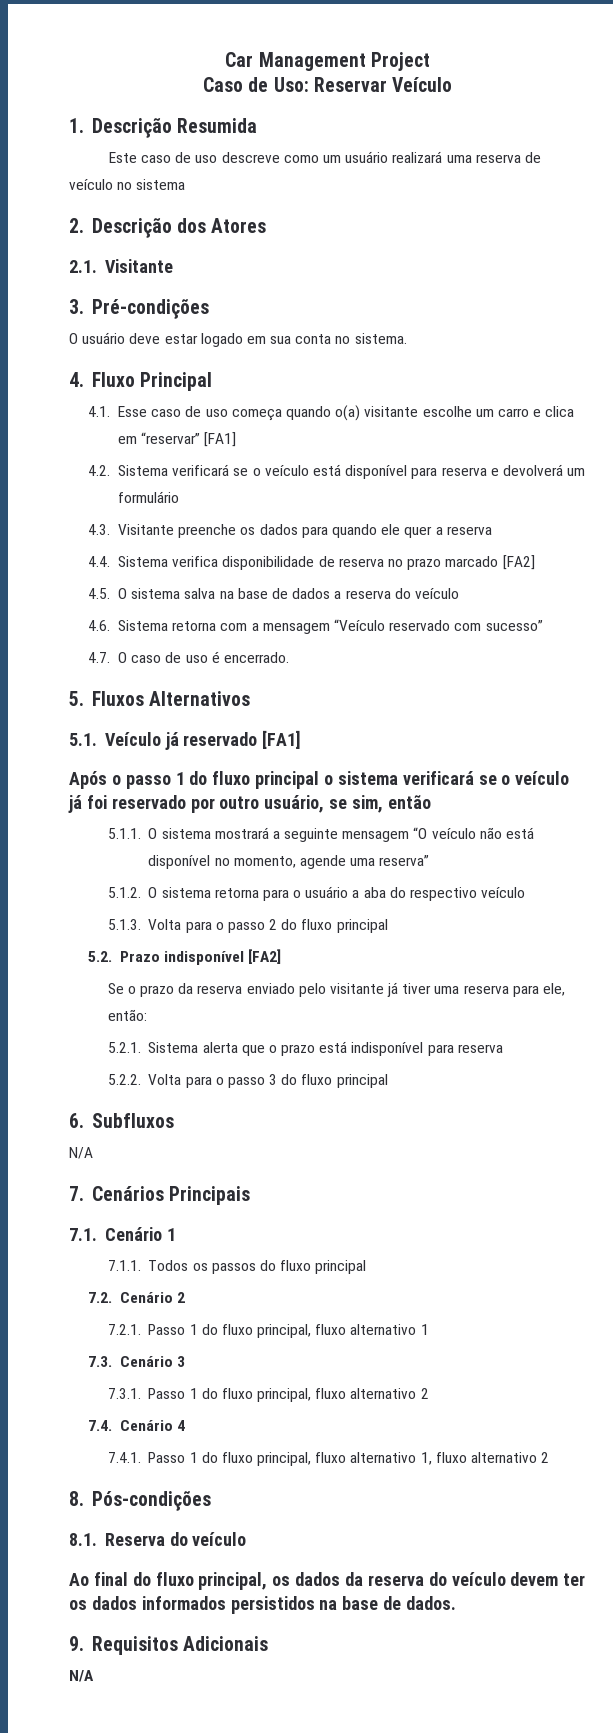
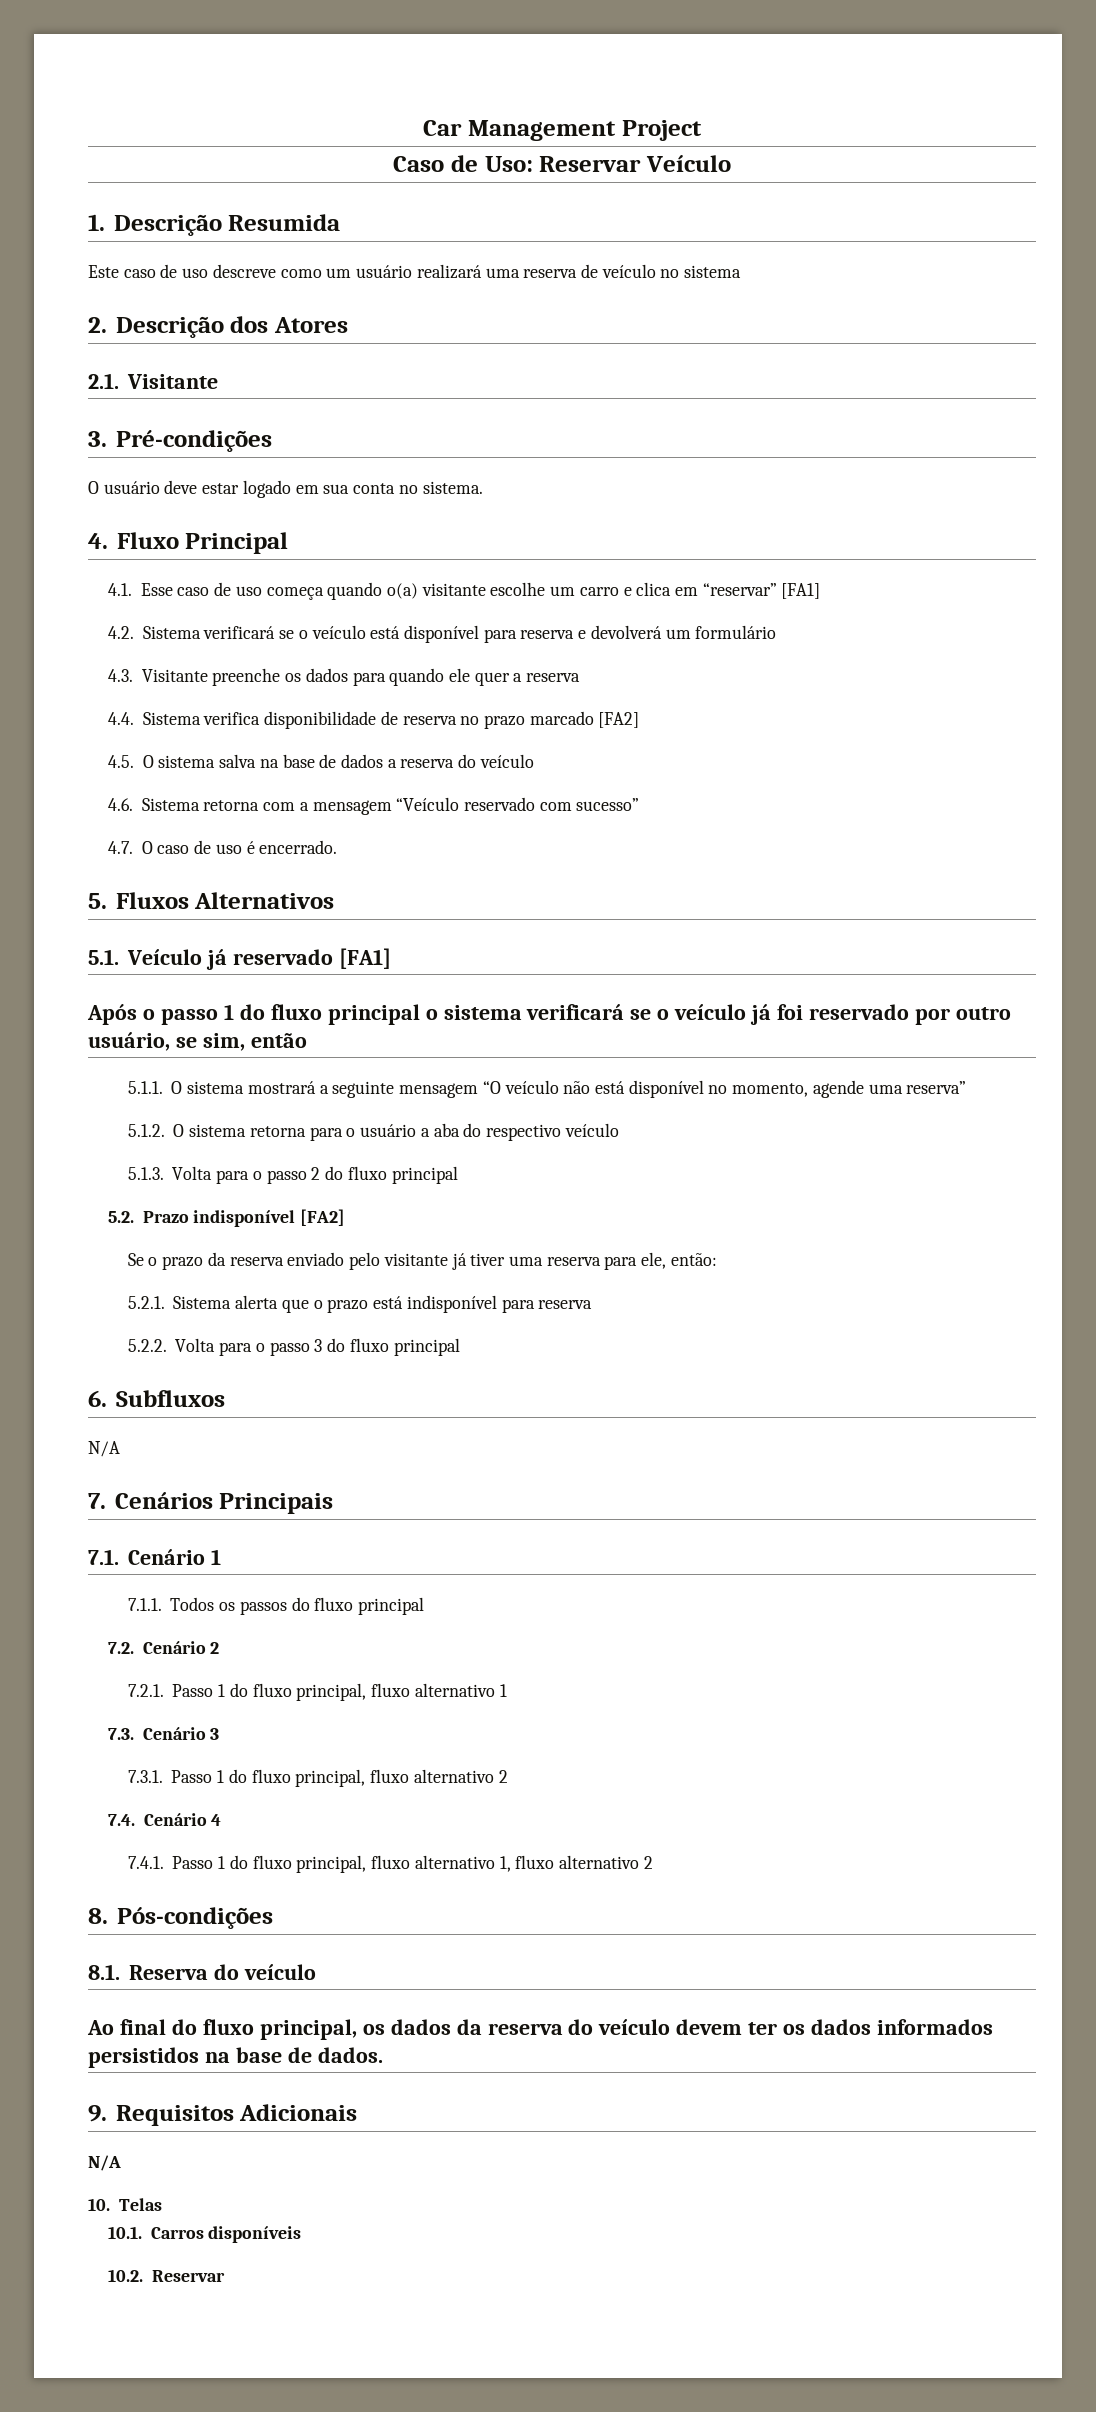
+ 10. Telas
+ 10.1. Carros disponíveis
+ 10.2. Reservar

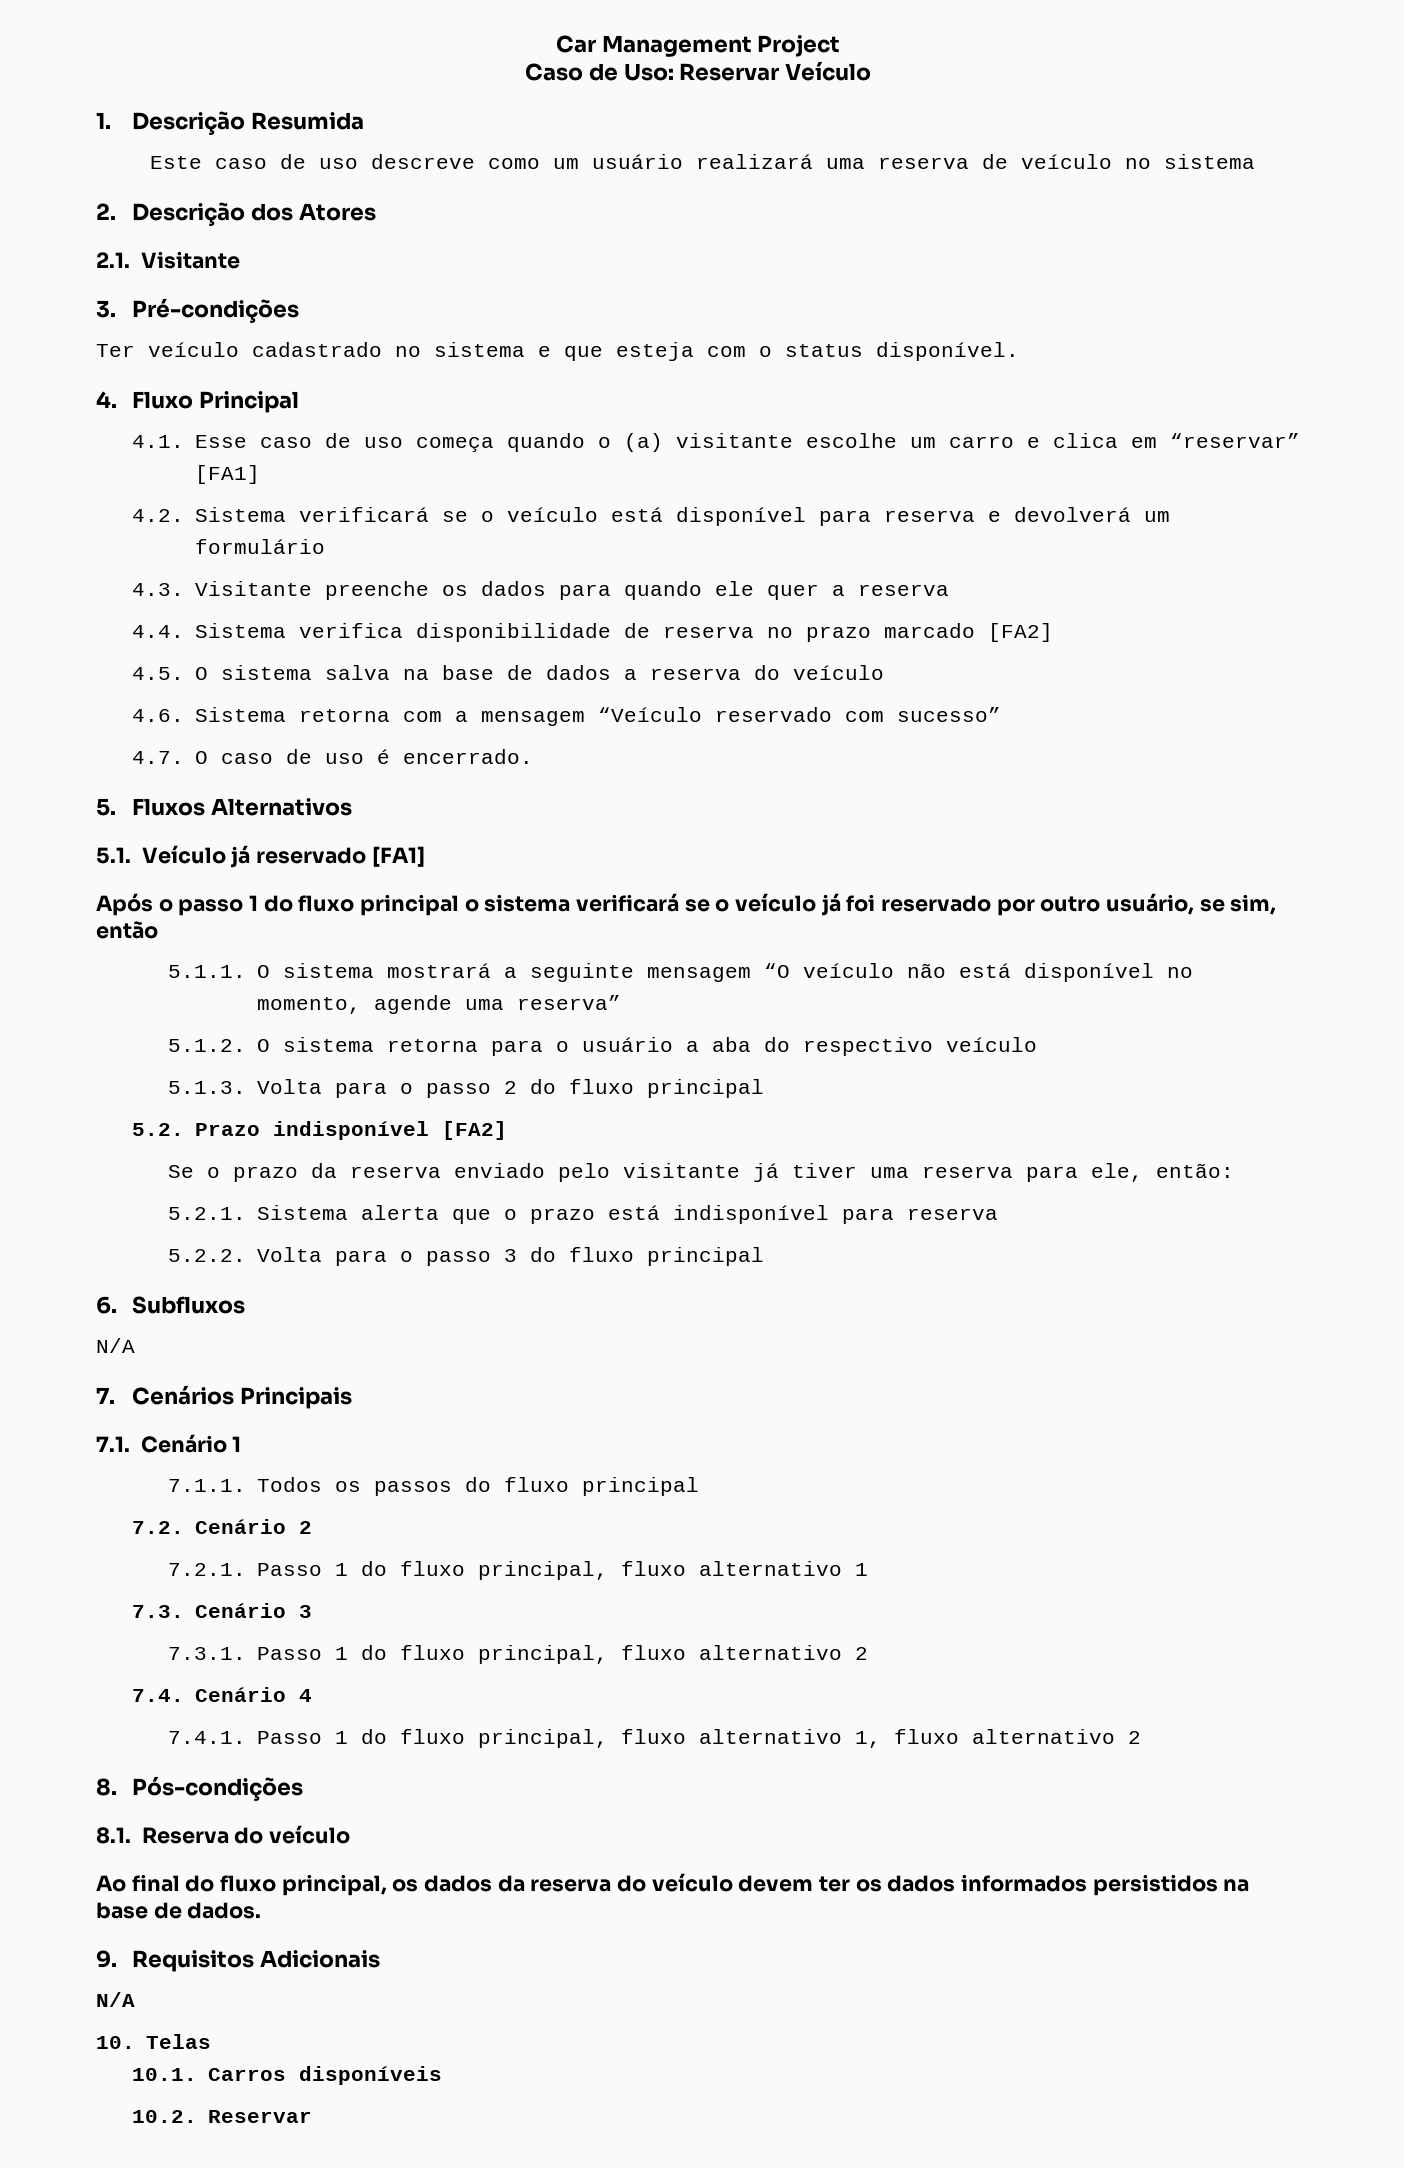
- O usuário deve estar logado em sua conta no sistema.
+ Ter veículo cadastrado no sistema e que esteja com o status disponível.
- 4.1. Esse caso de uso começa quando o(a) visitante escolhe um carro e clica em “reservar” [FA1]
+ 4.1. Esse caso de uso começa quando o (a) visitante escolhe um carro e clica em “reservar” [FA1]

